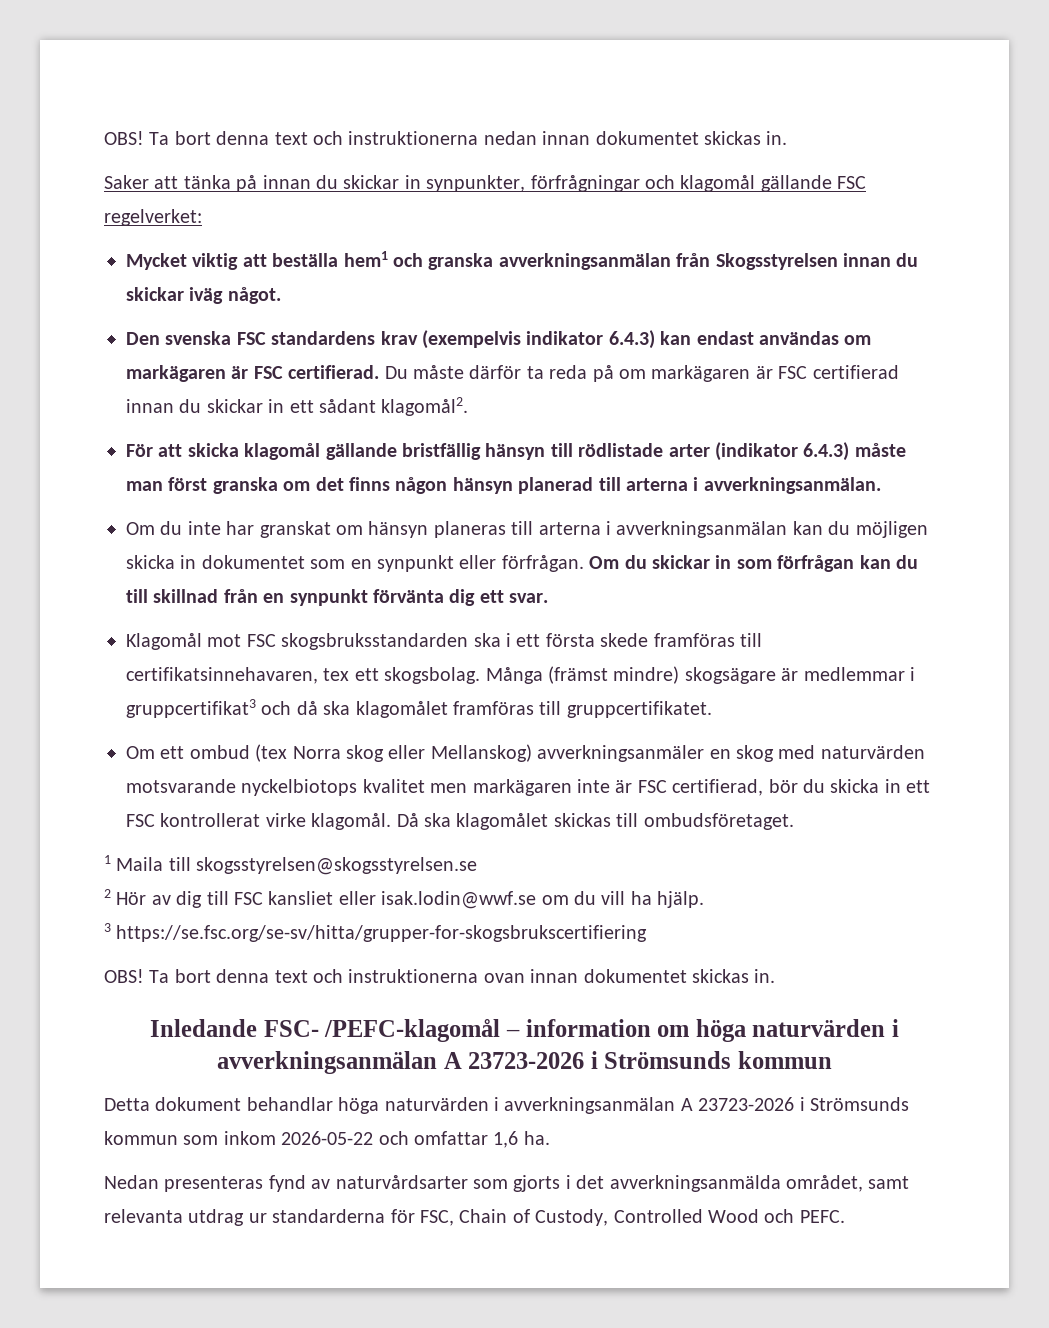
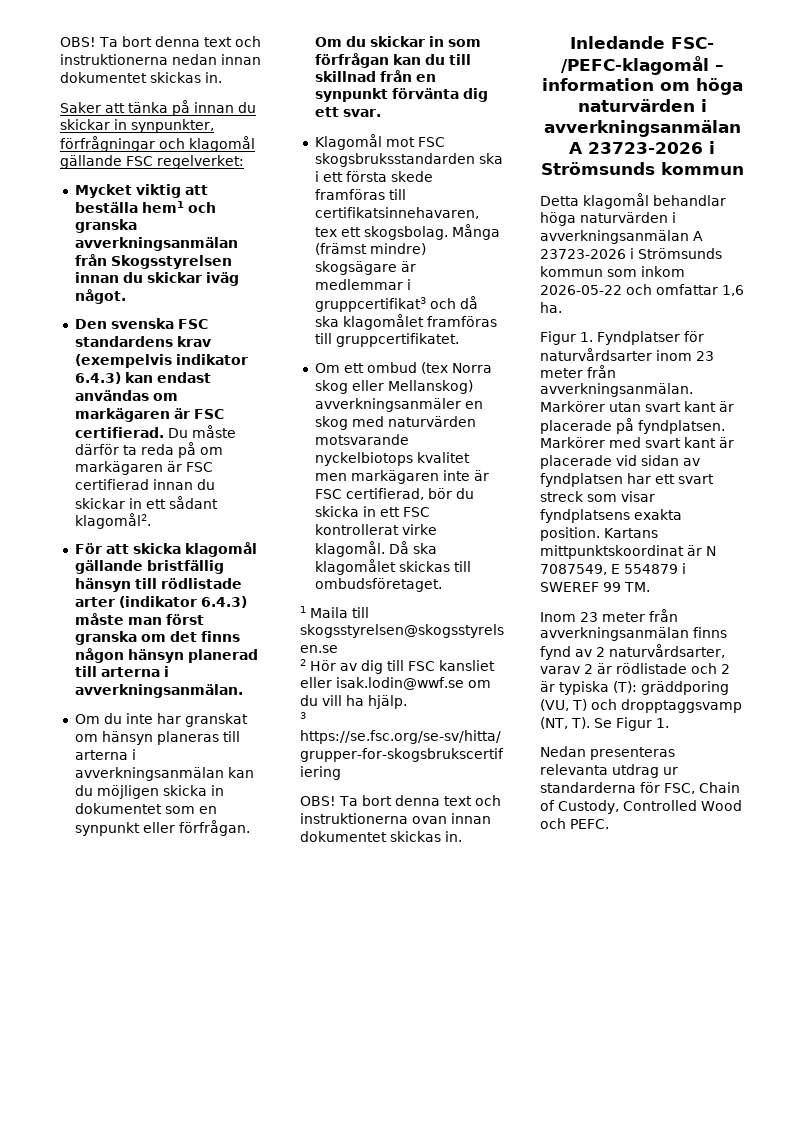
- Detta dokument behandlar höga naturvärden i avverkningsanmälan A 23723-2026 i Strömsunds kommun som inkom 2026-05-22 och omfattar 1,6 ha.
+ Detta klagomål behandlar höga naturvärden i avverkningsanmälan A 23723-2026 i Strömsunds kommun som inkom 2026-05-22 och omfattar 1,6 ha.
- Nedan presenteras fynd av naturvårdsarter som gjorts i det avverkningsanmälda området, samt relevanta utdrag ur standarderna för FSC, Chain of Custody, Controlled Wood och PEFC.
+ Figur 1. Fyndplatser för naturvårdsarter inom 23 meter från avverkningsanmälan. Markörer utan svart kant är placerade på fyndplatsen. Markörer med svart kant är placerade vid sidan av fyndplatsen har ett svart streck som visar fyndplatsens exakta position. Kartans mittpunktskoordinat är N 7087549, E 554879 i SWEREF 99 TM.
+ Inom 23 meter från avverkningsanmälan finns fynd av 2 naturvårdsarter, varav 2 är rödlistade och 2 är typiska (T): gräddporing (VU, T) och dropptaggsvamp (NT, T). Se Figur 1.
+ Nedan presenteras relevanta utdrag ur standarderna för FSC, Chain of Custody, Controlled Wood och PEFC.

